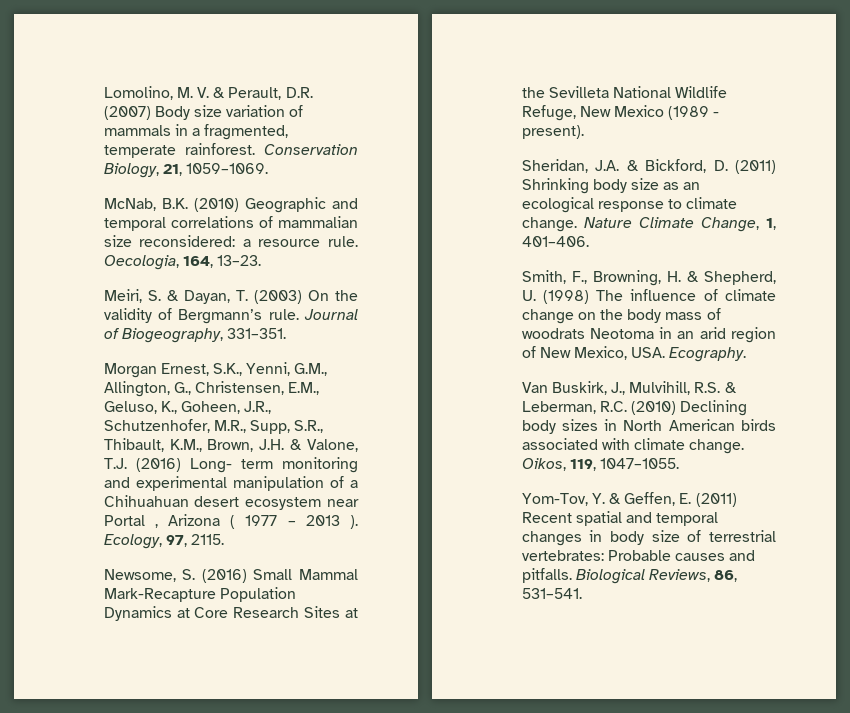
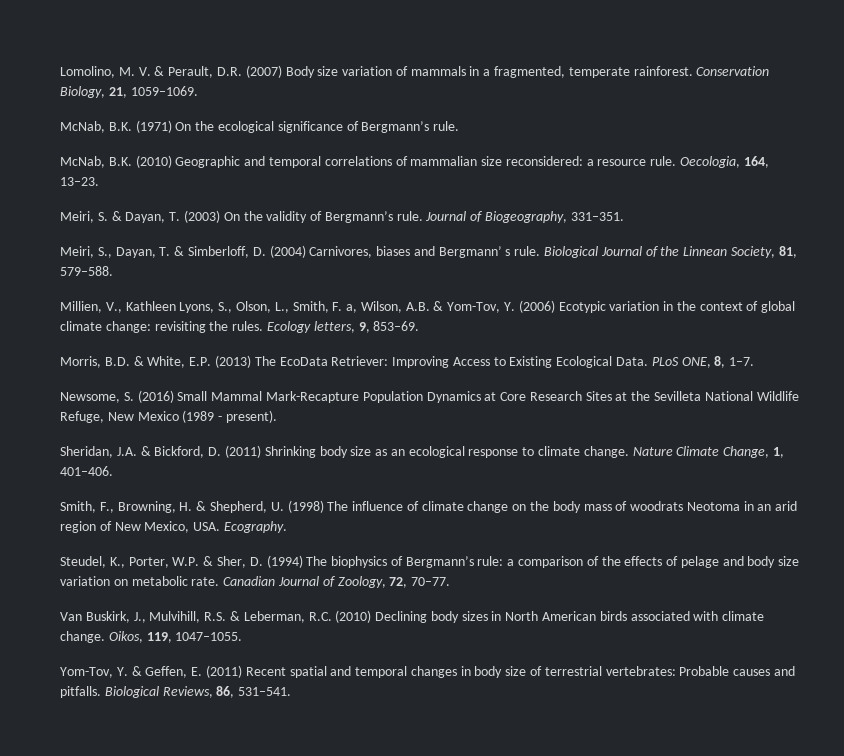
+ McNab, B.K. (1971) On the ecological significance of Bergmann’s rule.
- Morgan Ernest, S.K., Yenni, G.M., Allington, G., Christensen, E.M., Geluso, K., Goheen, J.R., Schutzenhofer, M.R., Supp, S.R., Thibault, K.M., Brown, J.H. & Valone, T.J. (2016) Long- term monitoring and experimental manipulation of a Chihuahuan desert ecosystem near Portal , Arizona ( 1977 – 2013 ). Ecology, 97, 2115.
+ Meiri, S., Dayan, T. & Simberloff, D. (2004) Carnivores, biases and Bergmann’ s rule. Biological Journal of the Linnean Society, 81, 579–588.
+ Millien, V., Kathleen Lyons, S., Olson, L., Smith, F. a, Wilson, A.B. & Yom-Tov, Y. (2006) Ecotypic variation in the context of global climate change: revisiting the rules. Ecology letters, 9, 853–69.
+ Morris, B.D. & White, E.P. (2013) The EcoData Retriever: Improving Access to Existing Ecological Data. PLoS ONE, 8, 1–7.
+ Steudel, K., Porter, W.P. & Sher, D. (1994) The biophysics of Bergmann’s rule: a comparison of the effects of pelage and body size variation on metabolic rate. Canadian Journal of Zoology, 72, 70–77.

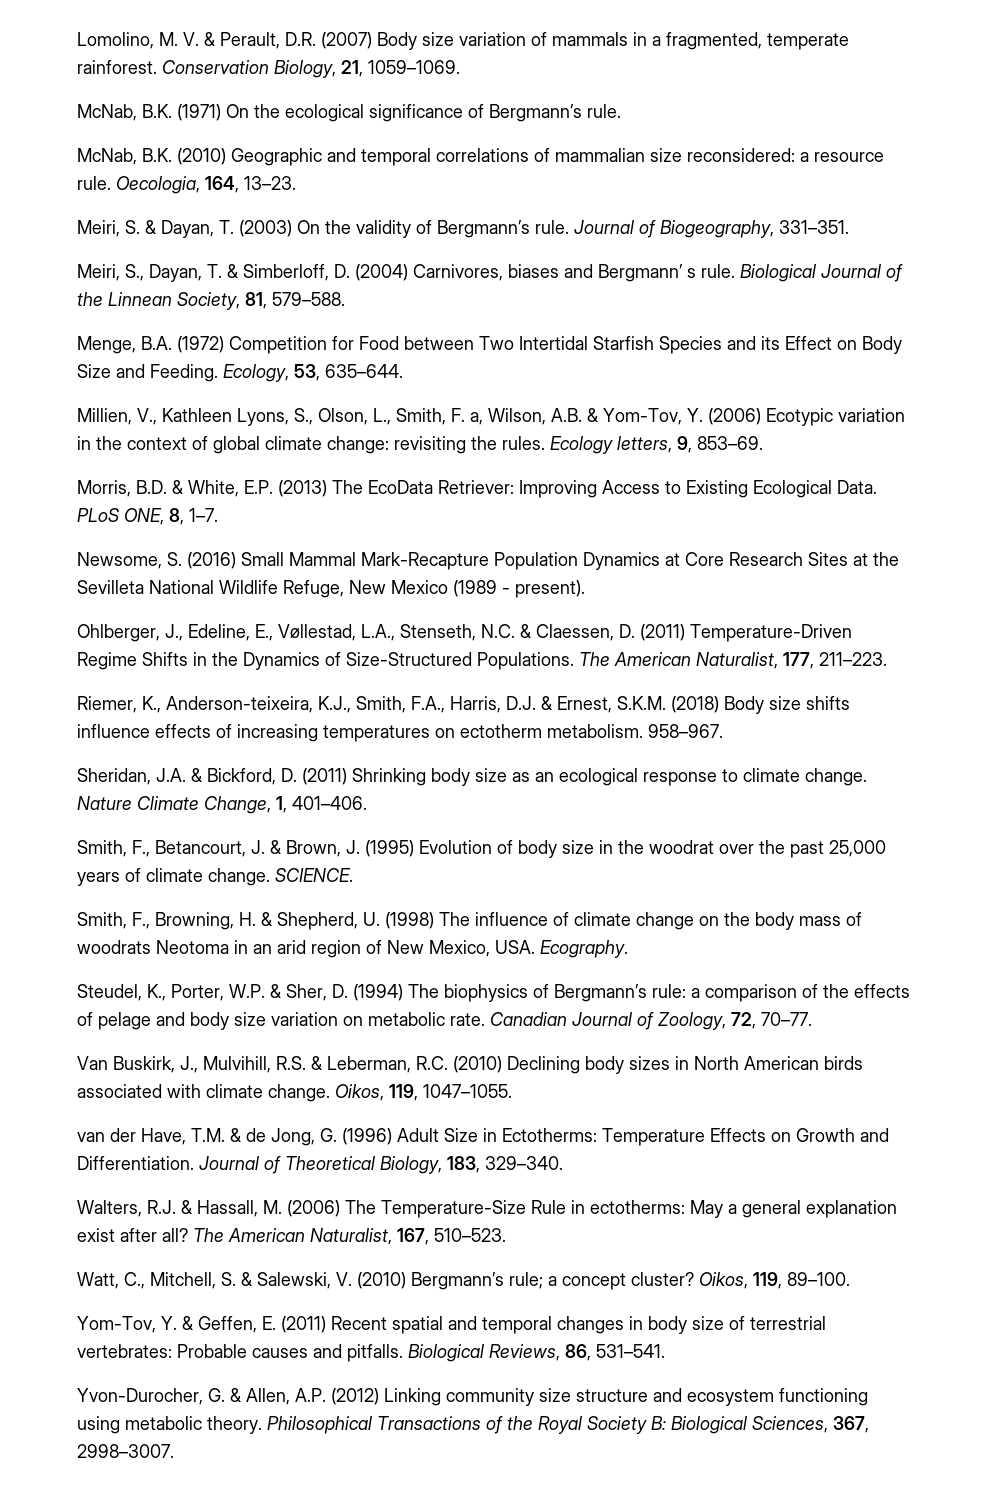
+ Menge, B.A. (1972) Competition for Food between Two Intertidal Starfish Species and its Effect on Body Size and Feeding. Ecology, 53, 635–644.
+ Ohlberger, J., Edeline, E., Vøllestad, L.A., Stenseth, N.C. & Claessen, D. (2011) Temperature-Driven Regime Shifts in the Dynamics of Size-Structured Populations. The American Naturalist, 177, 211–223.
+ Riemer, K., Anderson-teixeira, K.J., Smith, F.A., Harris, D.J. & Ernest, S.K.M. (2018) Body size shifts influence effects of increasing temperatures on ectotherm metabolism. 958–967.
+ Smith, F., Betancourt, J. & Brown, J. (1995) Evolution of body size in the woodrat over the past 25,000 years of climate change. SCIENCE.
+ van der Have, T.M. & de Jong, G. (1996) Adult Size in Ectotherms: Temperature Effects on Growth and Differentiation. Journal of Theoretical Biology, 183, 329–340.
+ Walters, R.J. & Hassall, M. (2006) The Temperature-Size Rule in ectotherms: May a general explanation exist after all? The American Naturalist, 167, 510–523.
+ Watt, C., Mitchell, S. & Salewski, V. (2010) Bergmann’s rule; a concept cluster? Oikos, 119, 89–100.
+ Yvon-Durocher, G. & Allen, A.P. (2012) Linking community size structure and ecosystem functioning using metabolic theory. Philosophical Transactions of the Royal Society B: Biological Sciences, 367, 2998–3007.

